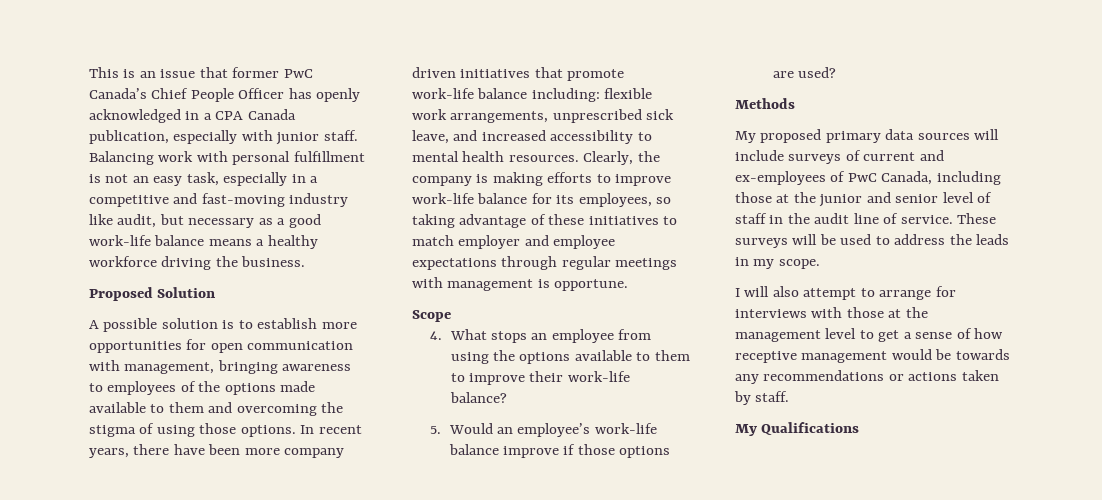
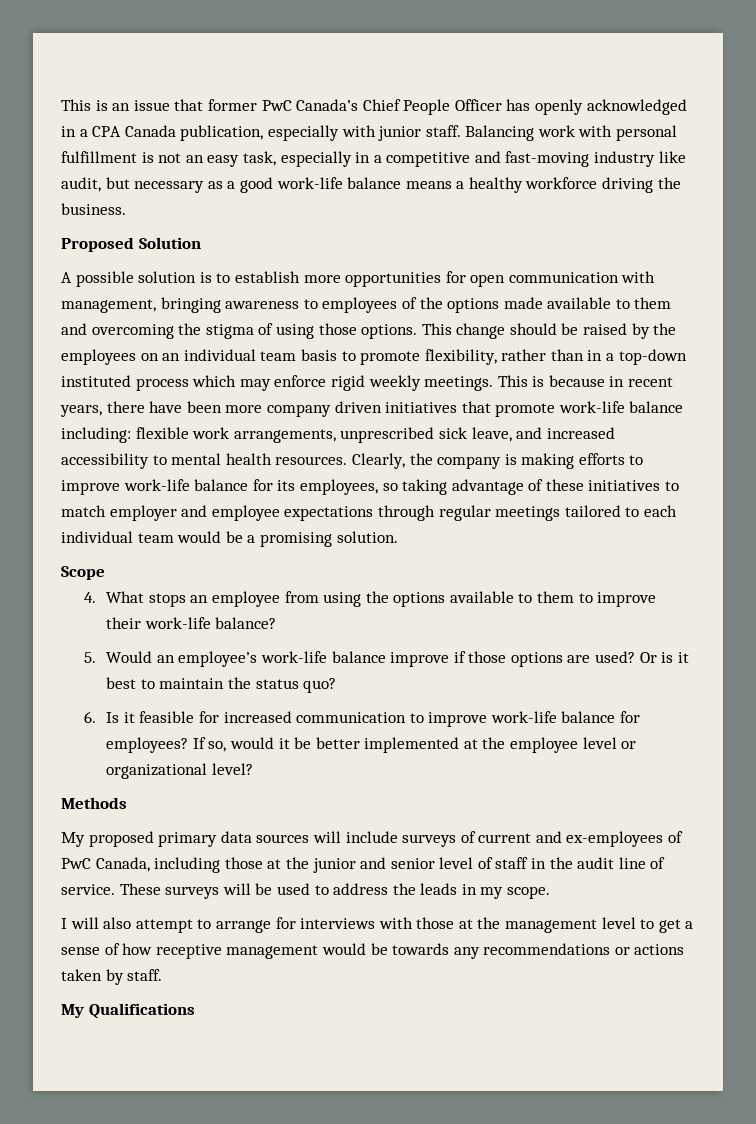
- In recent years, there have been more company driven initiatives that promote work-life balance including: flexible work arrangements, unprescribed sick leave, and increased accessibility to mental health resources.
+ This change should be raised by the employees on an individual team basis to promote flexibility, rather than in a top-down instituted process which may enforce rigid weekly meetings. This is because in recent years, there have been more company driven initiatives that promote work-life balance including: flexible work arrangements, unprescribed sick leave, and increased accessibility to mental health resources.
- Clearly, the company is making efforts to improve work-life balance for its employees, so taking advantage of these initiatives to match employer and employee expectations through regular meetings with management is opportune.
+ Clearly, the company is making efforts to improve work-life balance for its employees, so taking advantage of these initiatives to match employer and employee expectations through regular meetings tailored to each individual team would be a promising solution.
+ Or is it best to maintain the status quo?
+ 6. Is it feasible for increased communication to improve work-life balance for employees? If so, would it be better implemented at the employee level or organizational level?

